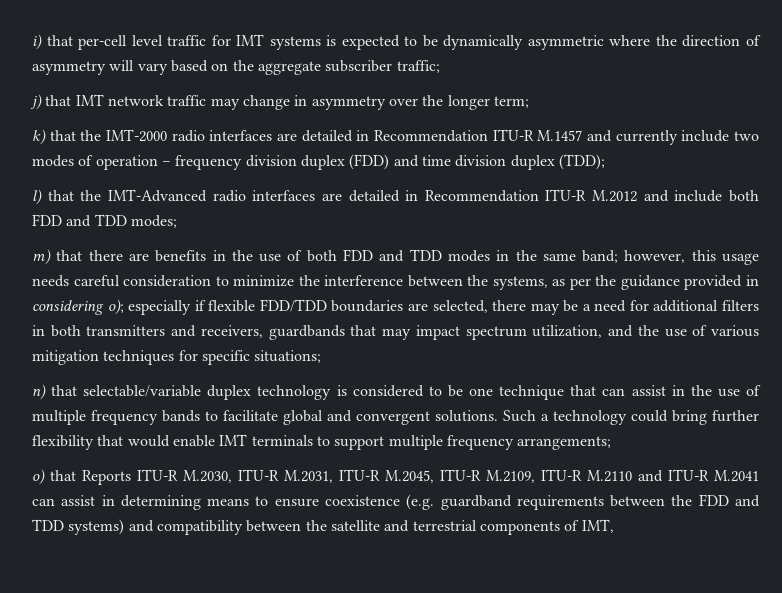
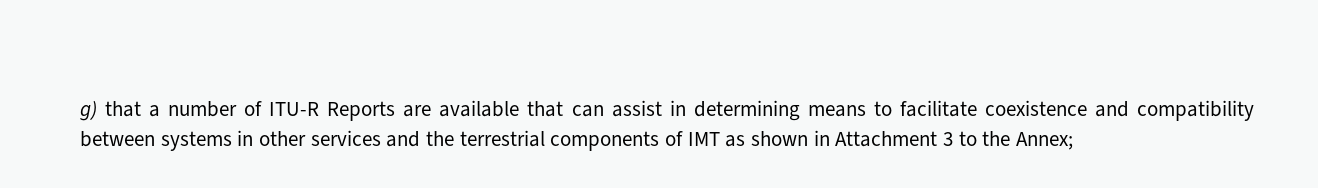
- i) that per-cell level traffic for IMT systems is expected to be dynamically asymmetric where the direction of asymmetry will vary based on the aggregate subscriber traffic;
- j) that IMT network traffic may change in asymmetry over the longer term;
- k) that the IMT-2000 radio interfaces are detailed in Recommendation ITU-R M.1457 and currently include two modes of operation – frequency division duplex (FDD) and time division duplex (TDD);
- l) that the IMT-Advanced radio interfaces are detailed in Recommendation ITU-R M.2012 and include both FDD and TDD modes;
- m) that there are benefits in the use of both FDD and TDD modes in the same band; however, this usage needs careful consideration to minimize the interference between the systems, as per the guidance provided in considering o); especially if flexible FDD/TDD boundaries are selected, there may be a need for additional filters in both transmitters and receivers, guardbands that may impact spectrum utilization, and the use of various mitigation techniques for specific situations;
- n) that selectable/variable duplex technology is considered to be one technique that can assist in the use of multiple frequency bands to facilitate global and convergent solutions. Such a technology could bring further flexibility that would enable IMT terminals to support multiple frequency arrangements;
- o) that Reports ITU-R M.2030, ITU-R M.2031, ITU-R M.2045, ITU-R M.2109, ITU-R M.2110 and ITU-R M.2041 can assist in determining means to ensure coexistence (e.g. guardband requirements between the FDD and TDD systems) and compatibility between the satellite and terrestrial components of IMT,
+ g) that a number of ITU-R Reports are available that can assist in determining means to facilitate coexistence and compatibility between systems in other services and the terrestrial components of IMT as shown in Attachment 3 to the Annex;

